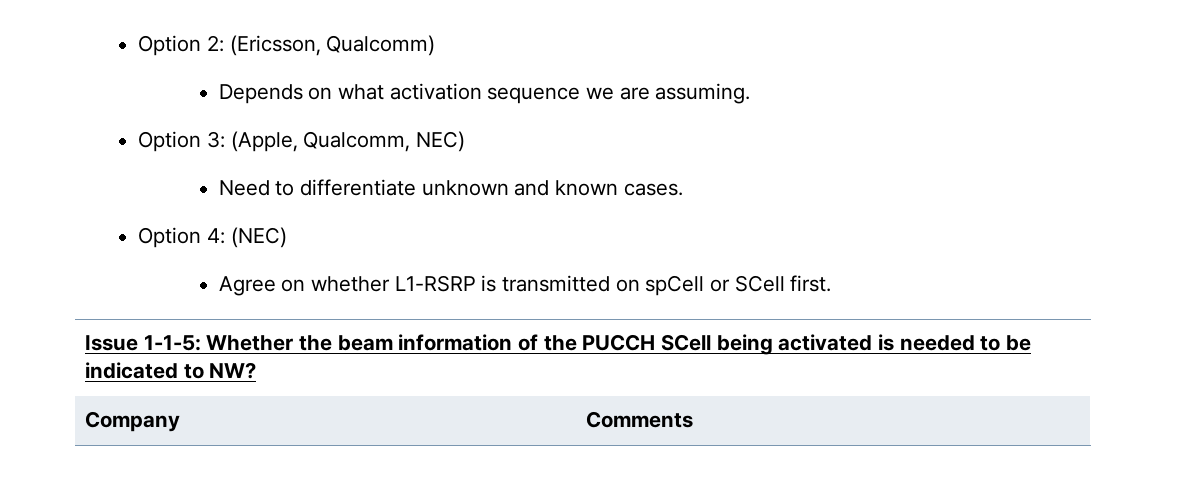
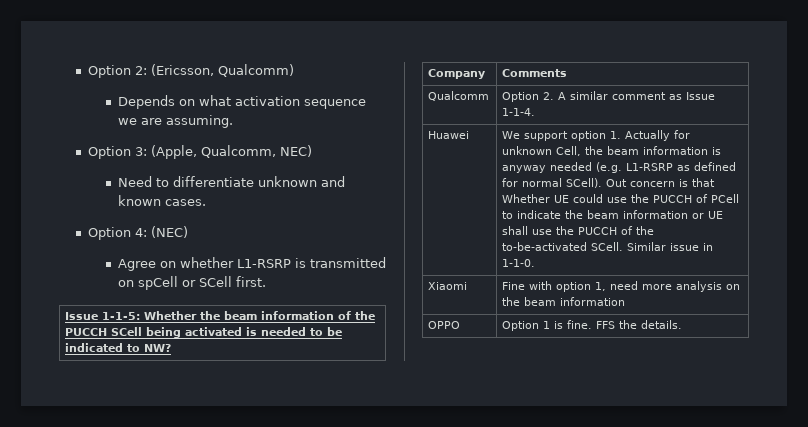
+ Qualcomm | Option 2. A similar comment as Issue 1-1-4.
+ Huawei | We support option 1. Actually for unknown Cell, the beam information is anyway needed (e.g. L1-RSRP as defined for normal SCell). Out concern is that Whether UE could use the PUCCH of PCell to indicate the beam information or UE shall use the PUCCH of the to-be-activated SCell. Similar issue in 1-1-0.
+ Xiaomi | Fine with option 1, need more analysis on the beam information
+ OPPO | Option 1 is fine. FFS the details.

